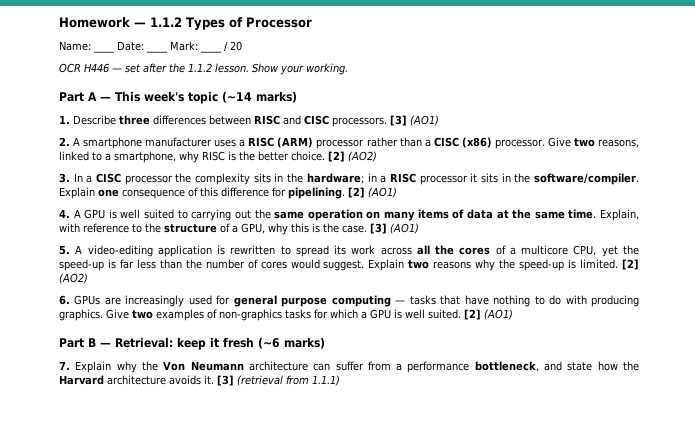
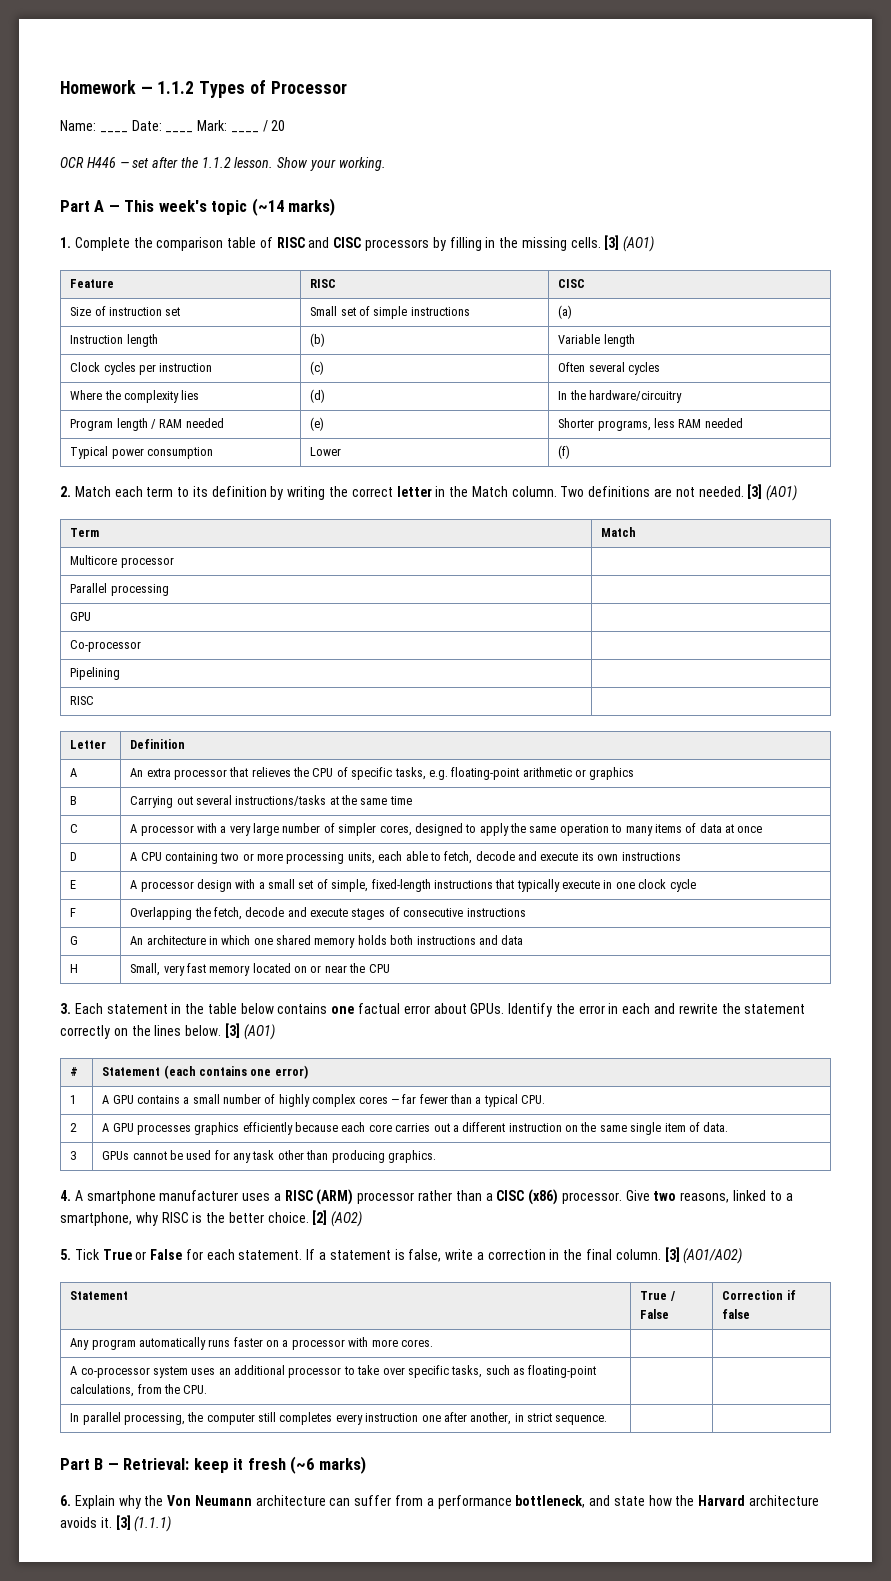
- 1. Describe three differences between RISC and CISC processors. [3] (AO1)
- 2. A smartphone manufacturer uses a RISC (ARM) processor rather than a CISC (x86) processor.
+ 1. Complete the comparison table of RISC and CISC processors by filling in the missing cells. [3] (AO1)
+ Feature | RISC | CISC
+ Size of instruction set | Small set of simple instructions | (a)
+ Instruction length | (b) | Variable length
+ Clock cycles per instruction | (c) | Often several cycles
+ Where the complexity lies | (d) | In the hardware/circuitry
+ Program length / RAM needed | (e) | Shorter programs, less RAM needed
+ Typical power consumption | Lower | (f)
+ 2. Match each term to its definition by writing the correct letter in the Match column. Two definitions are not needed. [3] (AO1)
+ Term | Match
+ Multicore processor |
+ Parallel processing |
+ GPU |
+ Co-processor |
+ Pipelining |
+ RISC |
+ Letter | Definition
+ A | An extra processor that relieves the CPU of specific tasks, e.g. floating-point arithmetic or graphics
+ B | Carrying out several instructions/tasks at the same time
+ C | A processor with a very large number of simpler cores, designed to apply the same operation to many items of data at once
+ D | A CPU containing two or more processing units, each able to fetch, decode and execute its own instructions
+ E | A processor design with a small set of simple, fixed-length instructions that typically execute in one clock cycle
+ F | Overlapping the fetch, decode and execute stages of consecutive instructions
+ G | An architecture in which one shared memory holds both instructions and data
+ H | Small, very fast memory located on or near the CPU
+ 3. Each statement in the table below contains one factual error about GPUs. Identify the error in each and rewrite the statement correctly on the lines below. [3] (AO1)
+ # | Statement (each contains one error)
+ 1 | A GPU contains a small number of highly complex cores — far fewer than a typical CPU.
+ 2 | A GPU processes graphics efficiently because each core carries out a different instruction on the same single item of data.
+ 3 | GPUs cannot be used for any task other than producing graphics.
+ 4. A smartphone manufacturer uses a RISC (ARM) processor rather than a CISC (x86) processor.
- 3. In a CISC processor the complexity sits in the hardware; in a RISC processor it sits in the software/compiler. Explain one consequence of this difference for pipelining. [2] (AO1)
- 4. A GPU is well suited to carrying out the same operation on many items of data at the same time. Explain, with reference to the structure of a GPU, why this is the case. [3] (AO1)
- 5. A video-editing application is rewritten to spread its work across all the cores of a multicore CPU, yet the speed-up is far less than the number of cores would suggest. Explain two reasons why the speed-up is limited. [2] (AO2)
- 6. GPUs are increasingly used for general purpose computing — tasks that have nothing to do with producing graphics. Give two examples of non-graphics tasks for which a GPU is well suited. [2] (AO1)
+ 5. Tick True or False for each statement. If a statement is false, write a correction in the final column. [3] (AO1/AO2)
+ Statement | True / False | Correction if false
+ Any program automatically runs faster on a processor with more cores. | |
+ A co-processor system uses an additional processor to take over specific tasks, such as floating-point calculations, from the CPU. | |
+ In parallel processing, the computer still completes every instruction one after another, in strict sequence. | |
- 7. Explain why the Von Neumann architecture can suffer from a performance bottleneck, and state how the Harvard architecture avoids it.
+ 6. Explain why the Von Neumann architecture can suffer from a performance bottleneck, and state how the Harvard architecture avoids it.
- [3] (retrieval from 1.1.1)
+ [3] (1.1.1)

